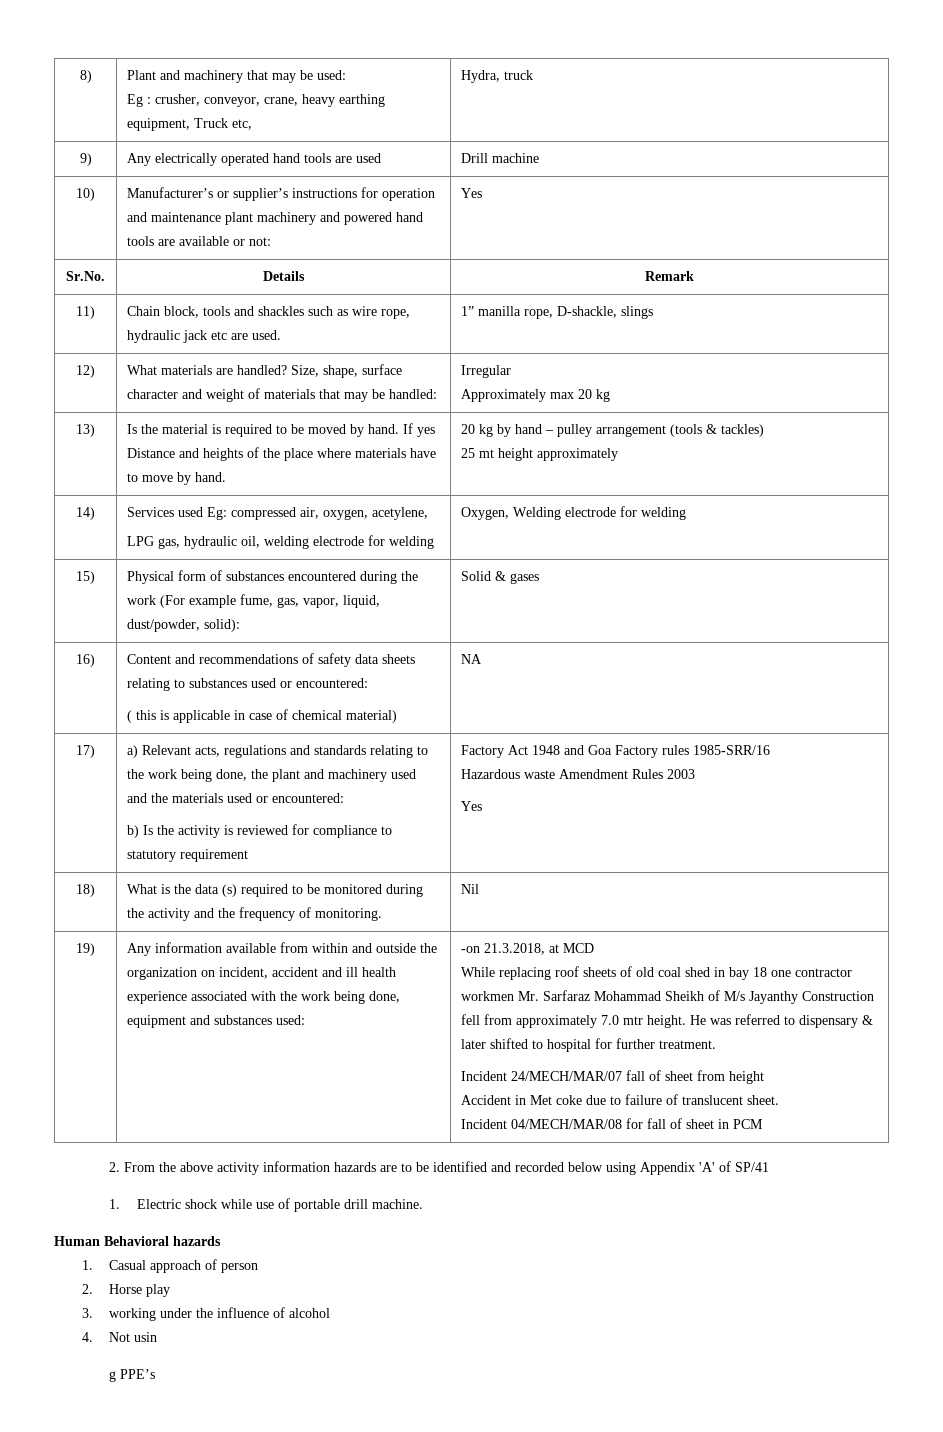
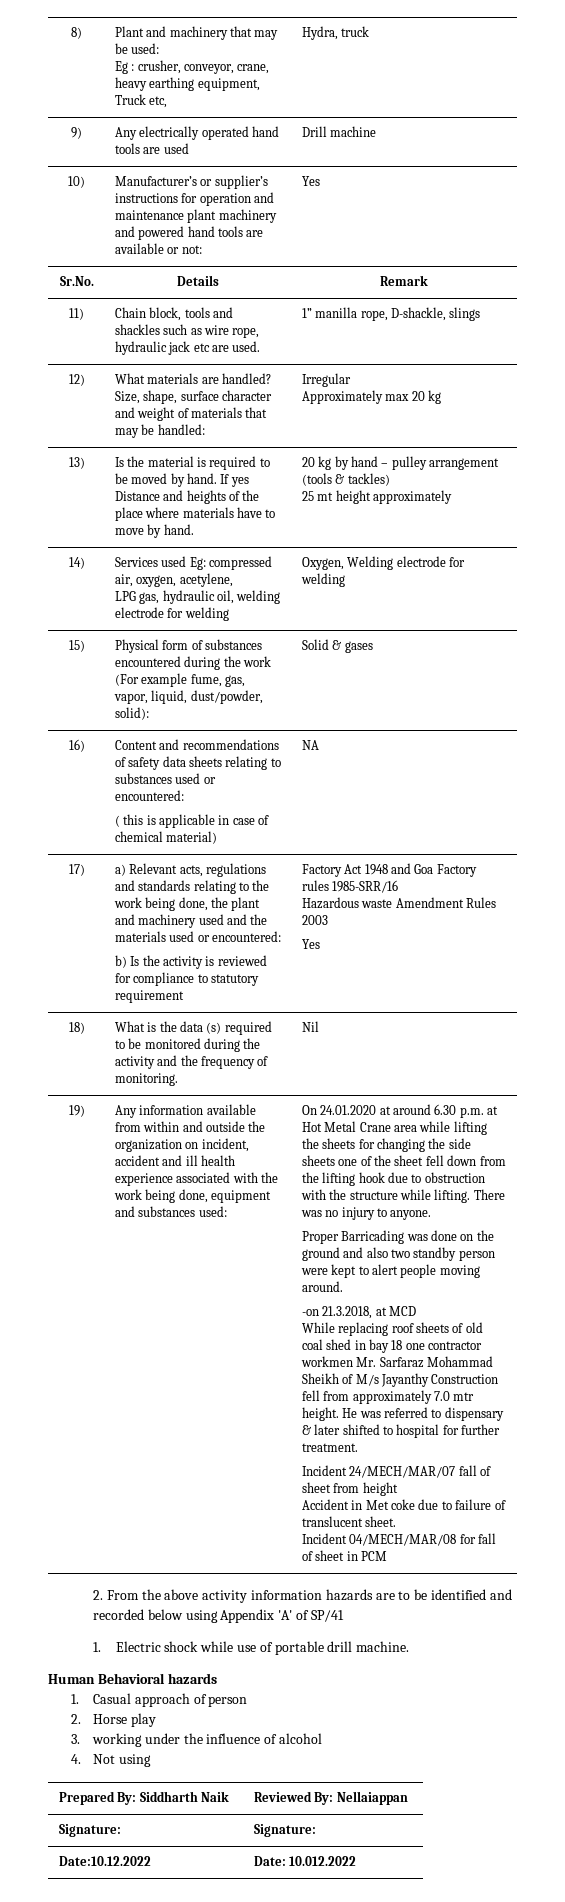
+ On 24.01.2020 at around 6.30 p.m. at Hot Metal Crane area while lifting the sheets for changing the side sheets one of the sheet fell down from the lifting hook due to obstruction with the structure while lifting. There was no injury to anyone.
+ Proper Barricading was done on the ground and also two standby person were kept to alert people moving around.
- 4. Not usin
- g PPE’s
+ 4. Not using
+ Prepared By: Siddharth Naik | Reviewed By: Nellaiappan
+ Signature: | Signature:
+ Date:10.12.2022 | Date: 10.012.2022

